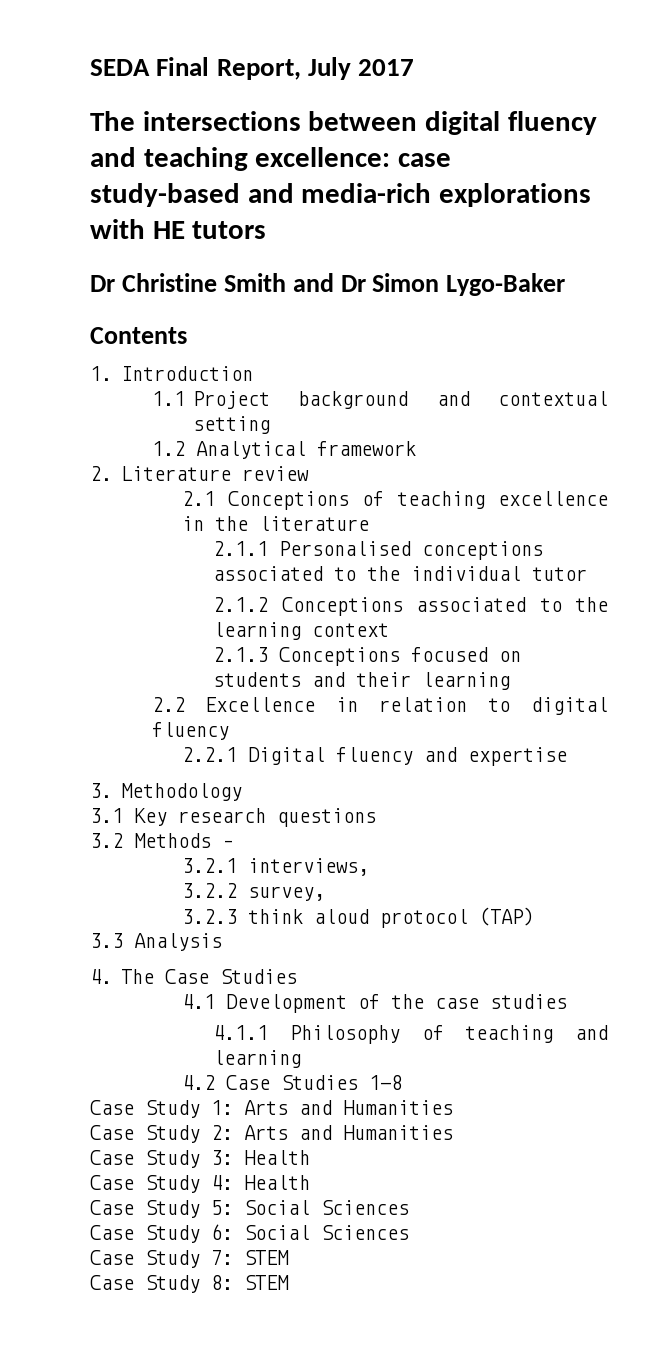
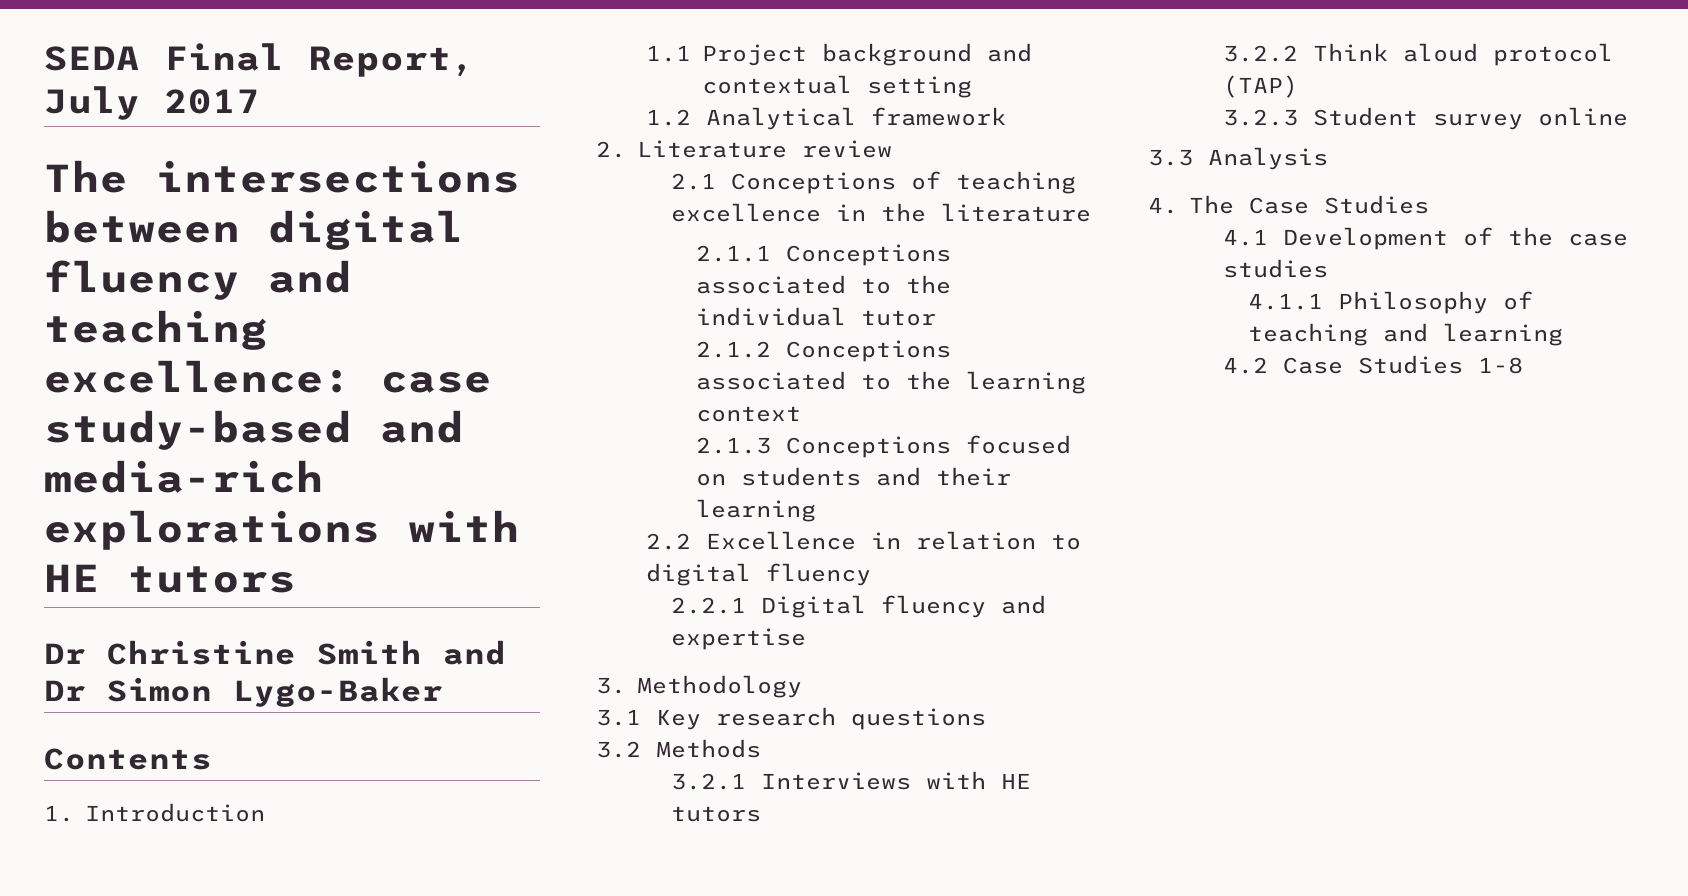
- 2.1.1 Personalised conceptions associated to the individual tutor
+ 2.1.1 Conceptions associated to the individual tutor
- 3.2 Methods –
+ 3.2 Methods
- 3.2.1 interviews,
- 3.2.2 survey,
- 3.2.3 think aloud protocol (TAP)
+ 3.2.1 Interviews with HE tutors
+ 3.2.2 Think aloud protocol (TAP)
+ 3.2.3 Student survey online
- Case Study 1: Arts and Humanities
- Case Study 2: Arts and Humanities
- Case Study 3: Health
- Case Study 4: Health
- Case Study 5: Social Sciences
- Case Study 6: Social Sciences
- Case Study 7: STEM
- Case Study 8: STEM

